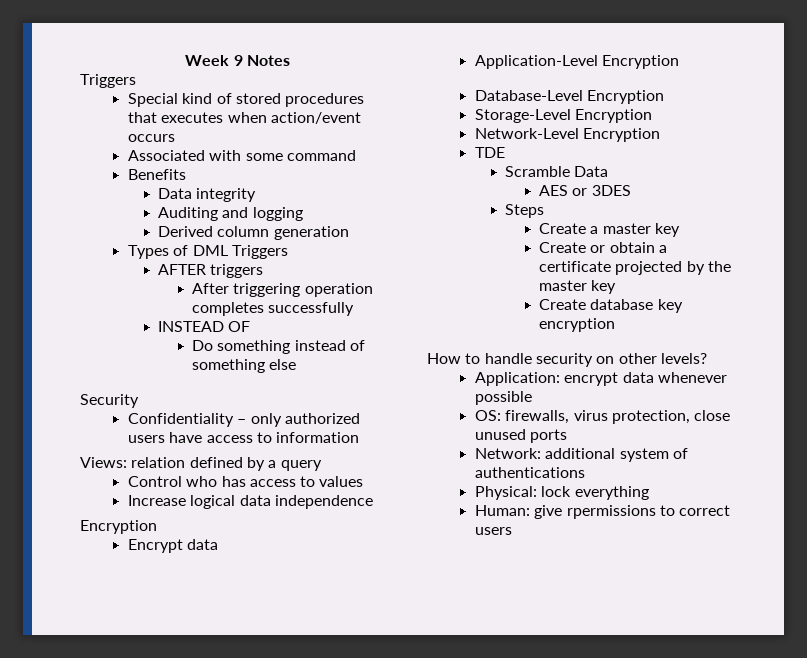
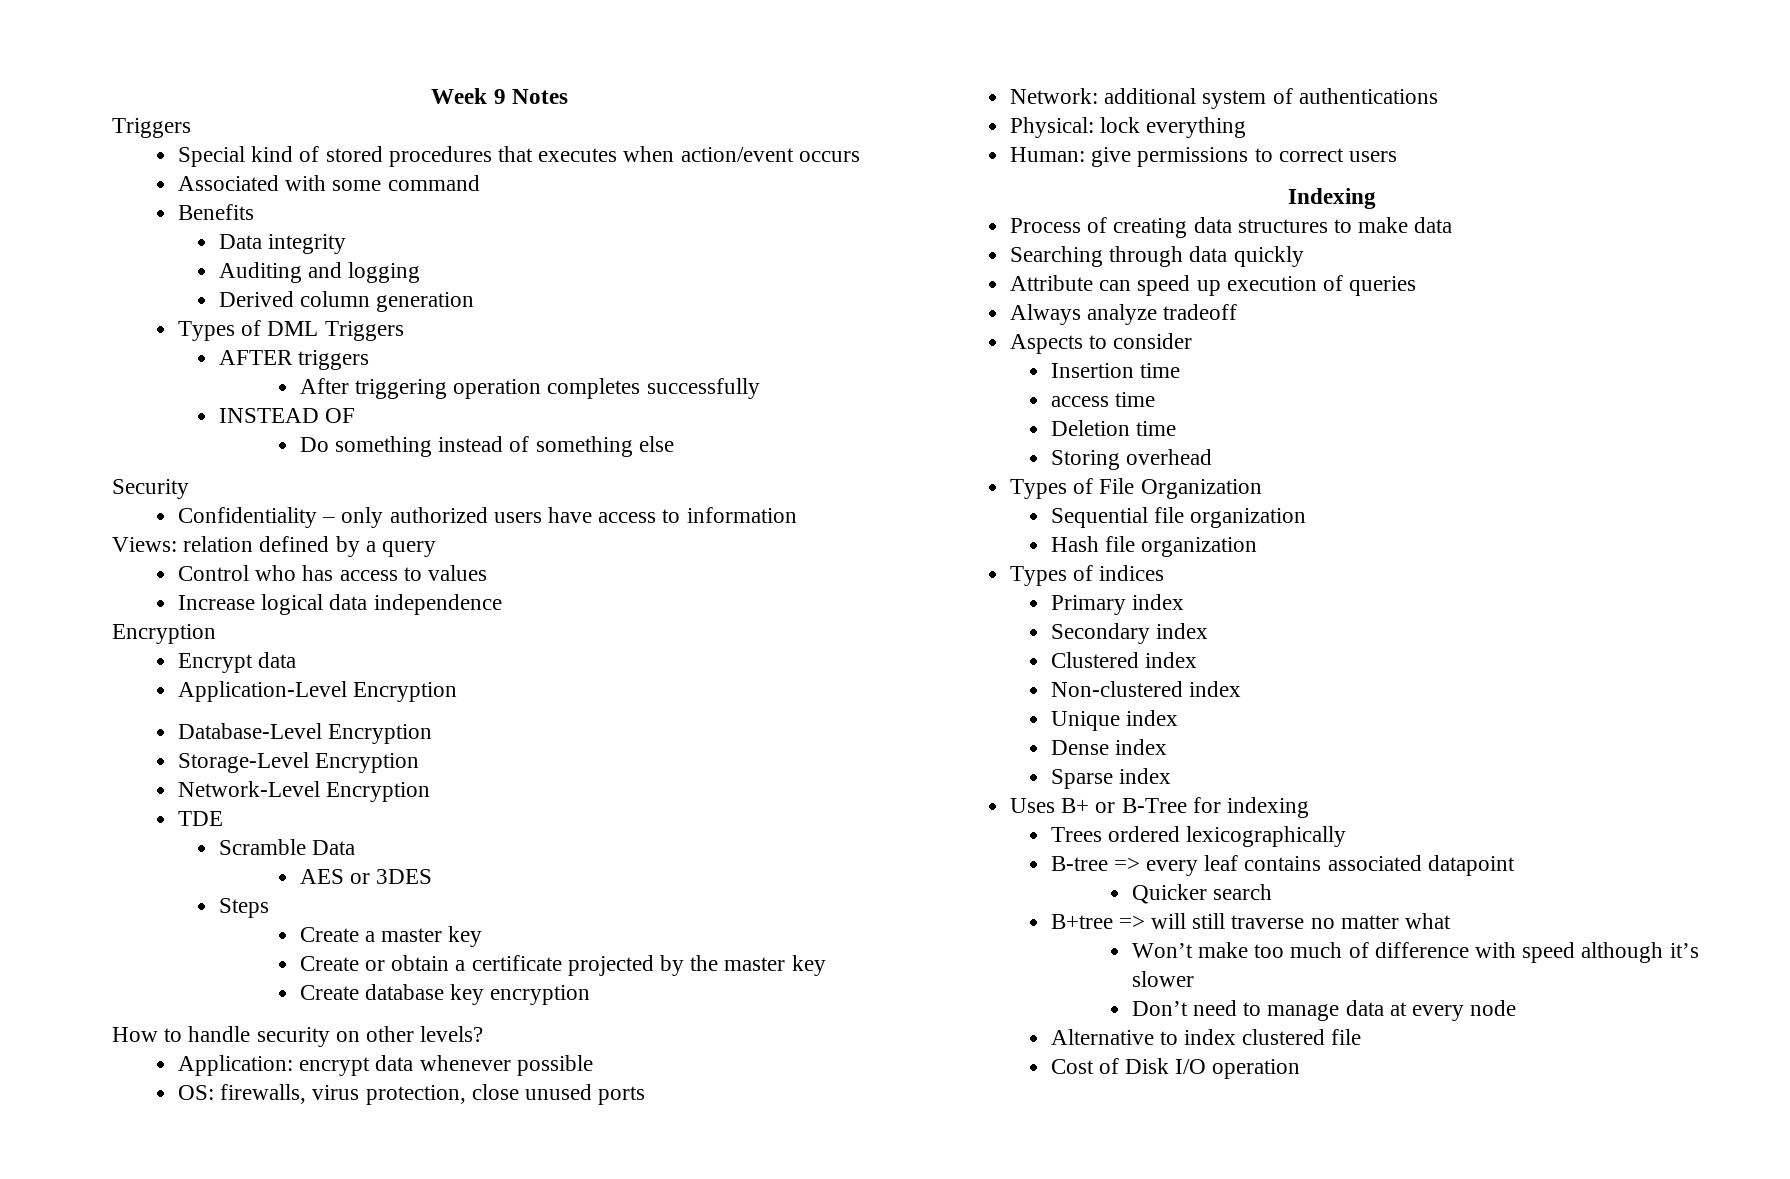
- Human: give rpermissions to correct users
+ Human: give permissions to correct users
+ Indexing
+ Process of creating data structures to make data
+ Searching through data quickly
+ Attribute can speed up execution of queries
+ Always analyze tradeoff
+ Aspects to consider
+ Insertion time
+ access time
+ Deletion time
+ Storing overhead
+ Types of File Organization
+ Sequential file organization
+ Hash file organization
+ Types of indices
+ Primary index
+ Secondary index
+ Clustered index
+ Non-clustered index
+ Unique index
+ Dense index
+ Sparse index
+ Uses B+ or B-Tree for indexing
+ Trees ordered lexicographically
+ B-tree => every leaf contains associated datapoint
+ Quicker search
+ B+tree => will still traverse no matter what
+ Won’t make too much of difference with speed although it’s slower
+ Don’t need to manage data at every node
+ Alternative to index clustered file
+ Cost of Disk I/O operation

